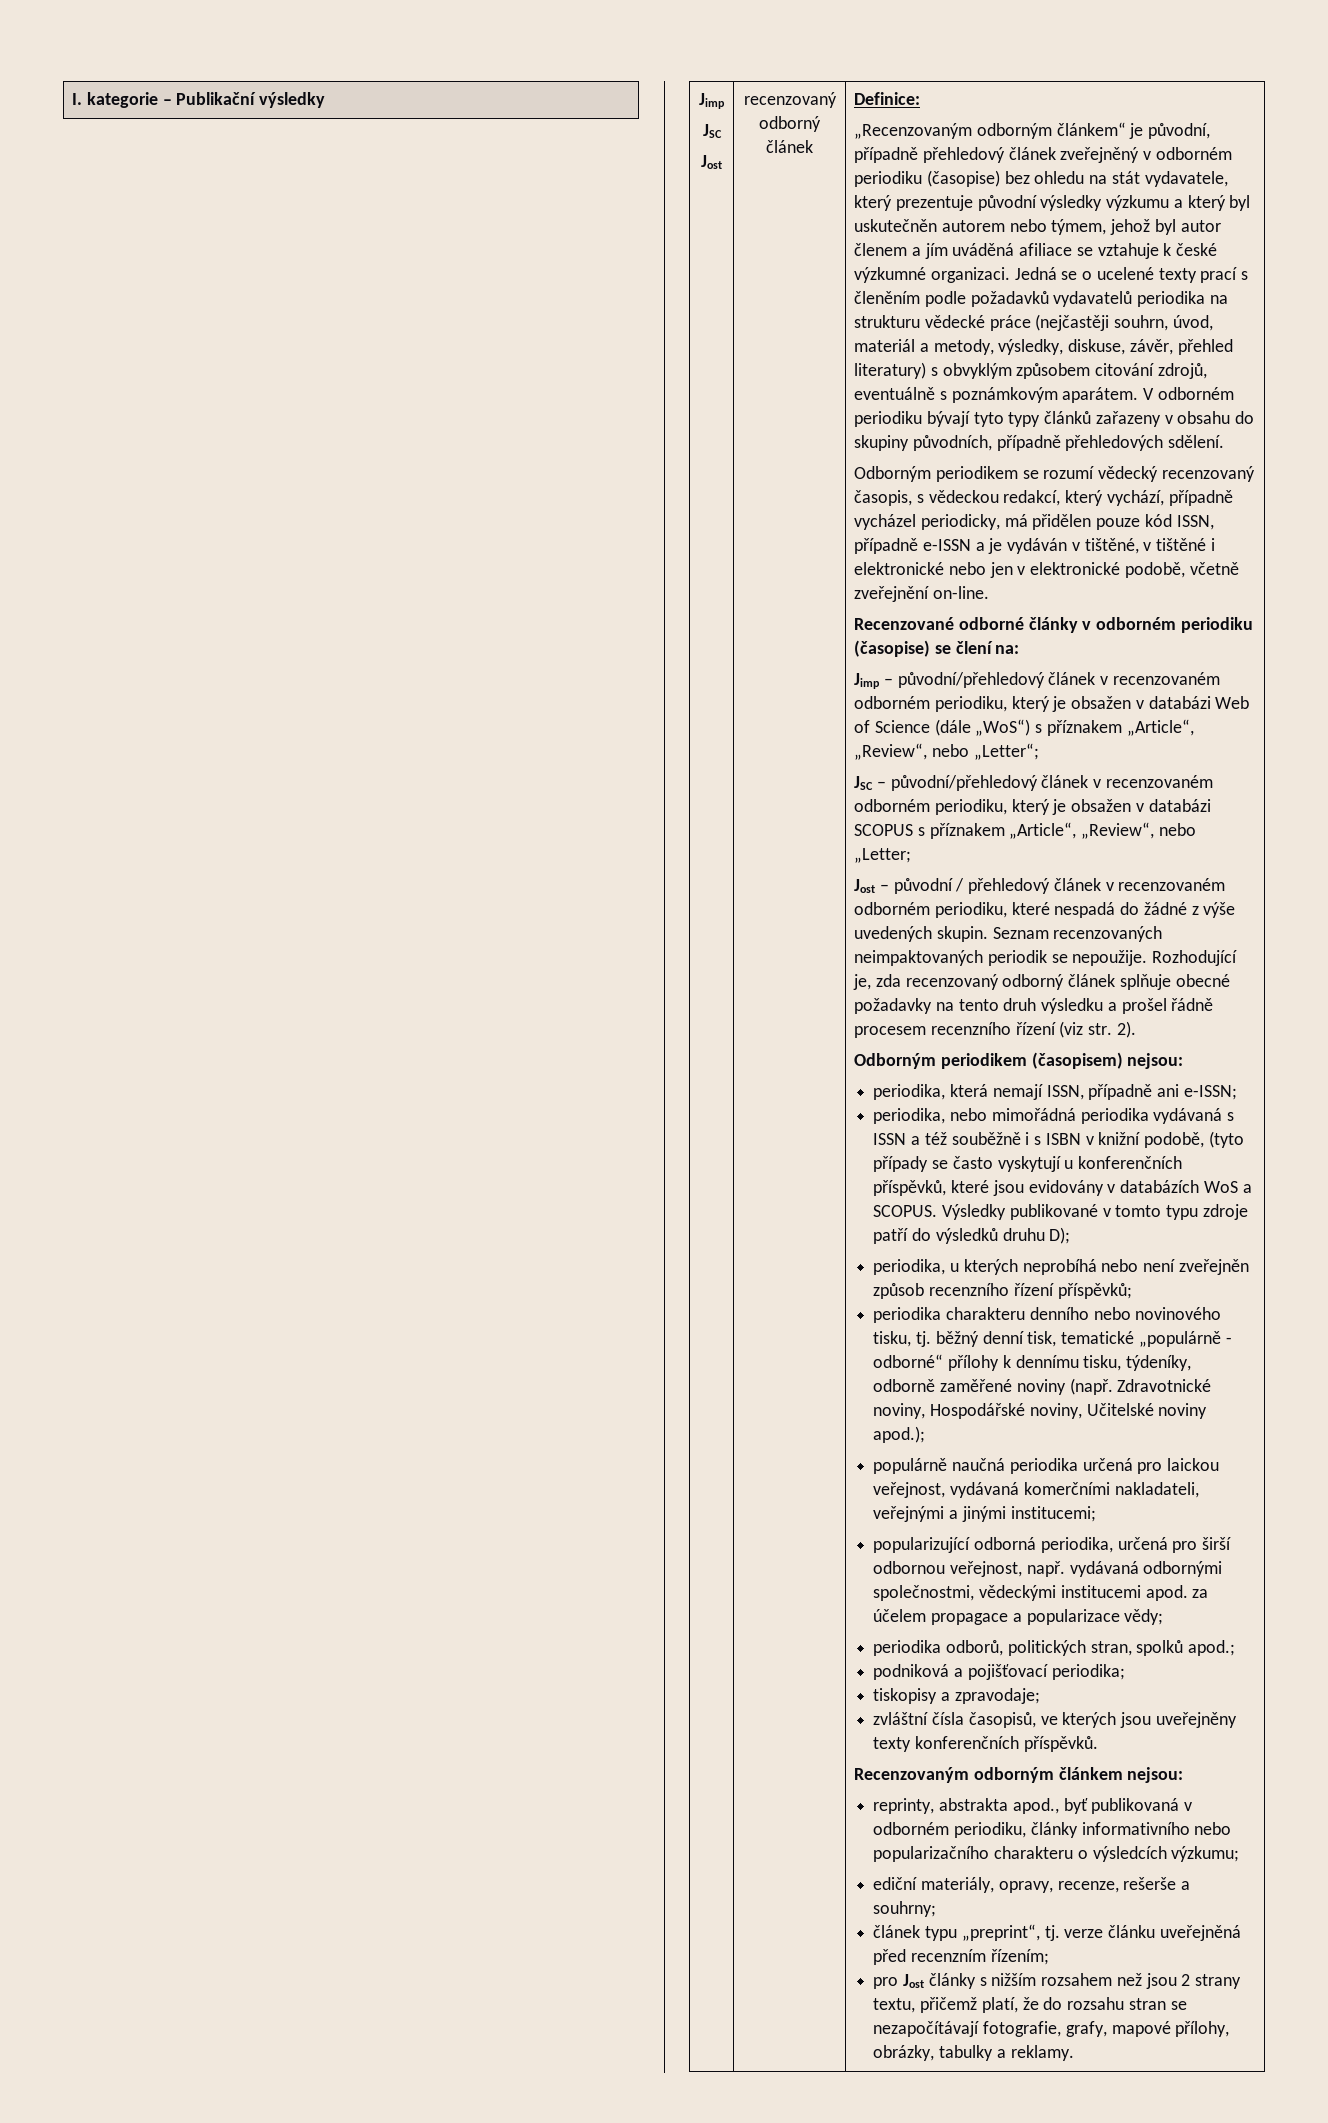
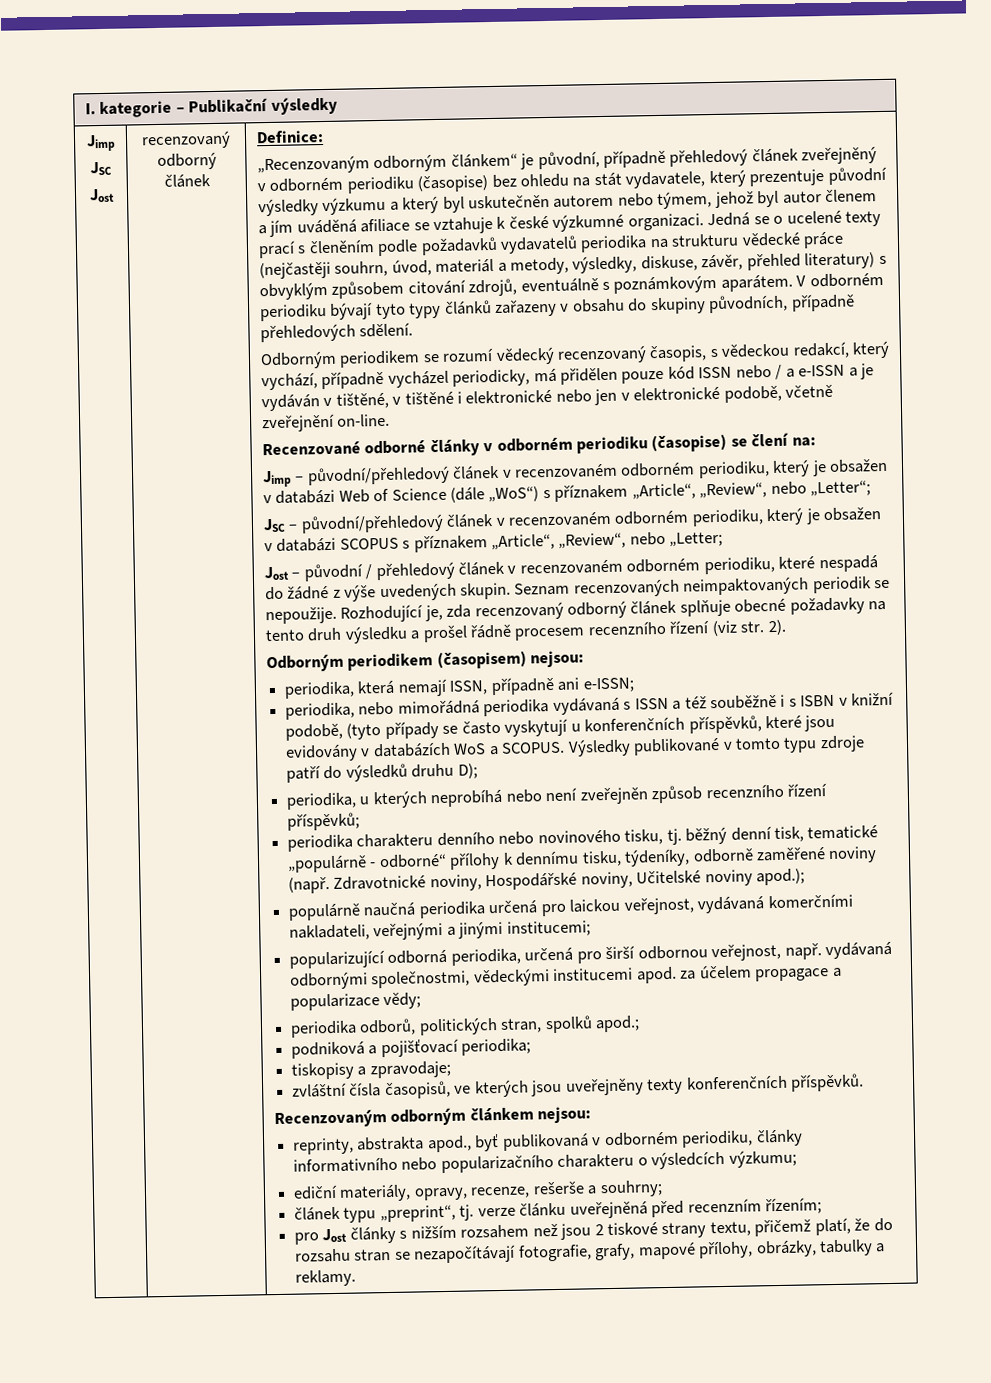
- Odborným periodikem se rozumí vědecký recenzovaný časopis, s vědeckou redakcí, který vychází, případně vycházel periodicky, má přidělen pouze kód ISSN, případně e-ISSN a je vydáván v tištěné, v tištěné i elektronické nebo jen v elektronické podobě, včetně zveřejnění on-line.
+ Odborným periodikem se rozumí vědecký recenzovaný časopis, s vědeckou redakcí, který vychází, případně vycházel periodicky, má přidělen pouze kód ISSN nebo / a e-ISSN a je vydáván v tištěné, v tištěné i elektronické nebo jen v elektronické podobě, včetně zveřejnění on-line.
- pro Jost články s nižším rozsahem než jsou 2 strany textu, přičemž platí, že do rozsahu stran se nezapočítávají fotografie, grafy, mapové přílohy, obrázky, tabulky a reklamy.
+ pro Jost články s nižším rozsahem než jsou 2 tiskové strany textu, přičemž platí, že do rozsahu stran se nezapočítávají fotografie, grafy, mapové přílohy, obrázky, tabulky a reklamy.

